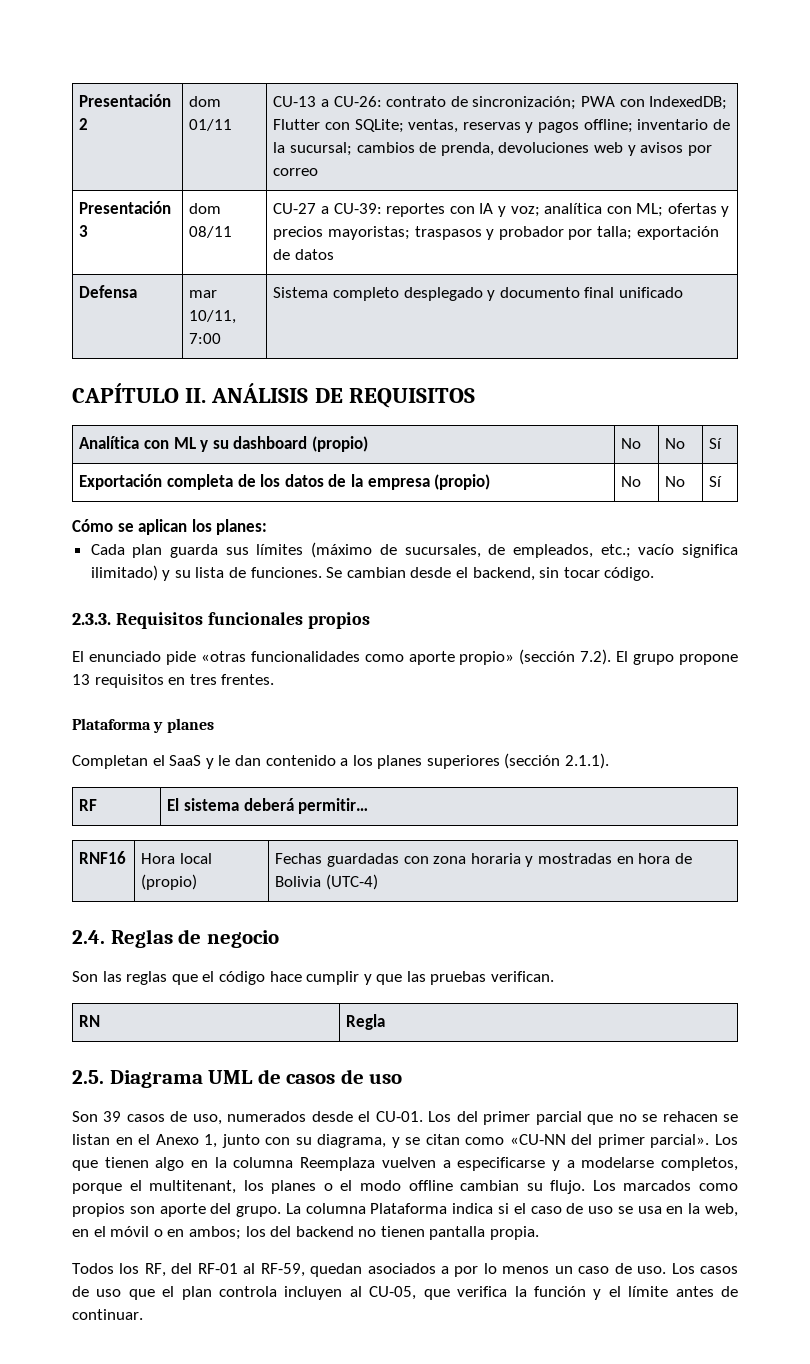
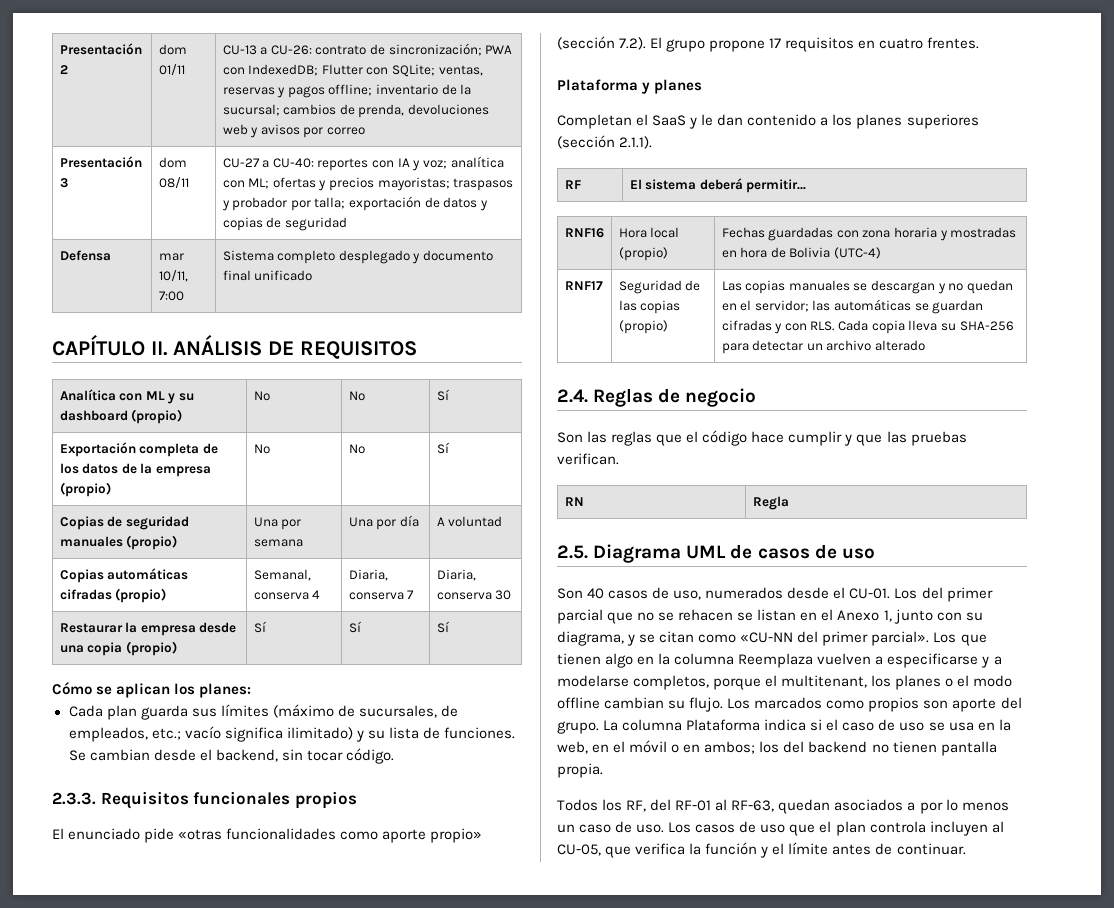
- Presentación 3 | dom 08/11 | CU-27 a CU-39: reportes con IA y voz; analítica con ML; ofertas y precios mayoristas; traspasos y probador por talla; exportación de datos
+ Presentación 3 | dom 08/11 | CU-27 a CU-40: reportes con IA y voz; analítica con ML; ofertas y precios mayoristas; traspasos y probador por talla; exportación de datos y copias de seguridad
+ Copias de seguridad manuales (propio) | Una por semana | Una por día | A voluntad
+ Copias automáticas cifradas (propio) | Semanal, conserva 4 | Diaria, conserva 7 | Diaria, conserva 30
+ Restaurar la empresa desde una copia (propio) | Sí | Sí | Sí
- El enunciado pide «otras funcionalidades como aporte propio» (sección 7.2). El grupo propone 13 requisitos en tres frentes.
+ El enunciado pide «otras funcionalidades como aporte propio» (sección 7.2). El grupo propone 17 requisitos en cuatro frentes.
+ RNF17 | Seguridad de las copias (propio) | Las copias manuales se descargan y no quedan en el servidor; las automáticas se guardan cifradas y con RLS. Cada copia lleva su SHA-256 para detectar un archivo alterado
- Son 39 casos de uso, numerados desde el CU-01.
+ Son 40 casos de uso, numerados desde el CU-01.
- Todos los RF, del RF-01 al RF-59, quedan asociados a por lo menos un caso de uso.
+ Todos los RF, del RF-01 al RF-63, quedan asociados a por lo menos un caso de uso.

